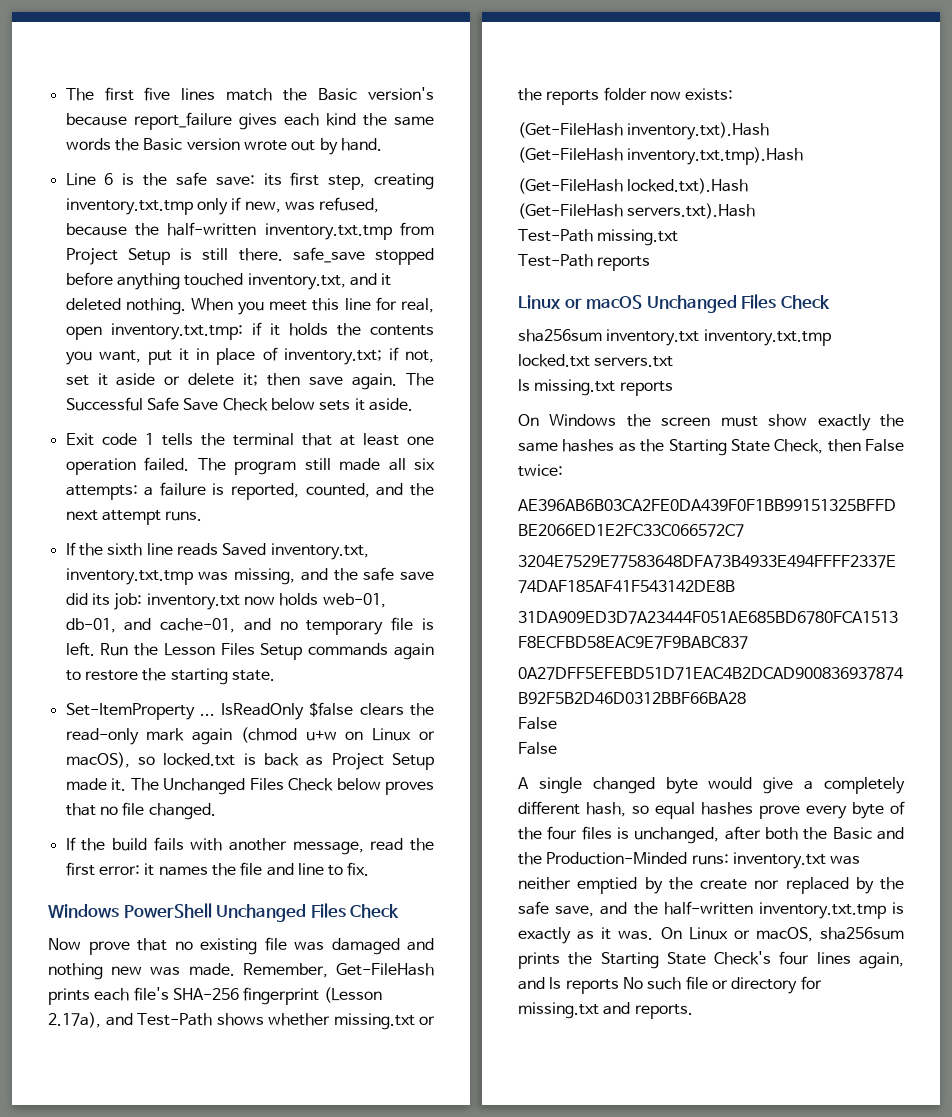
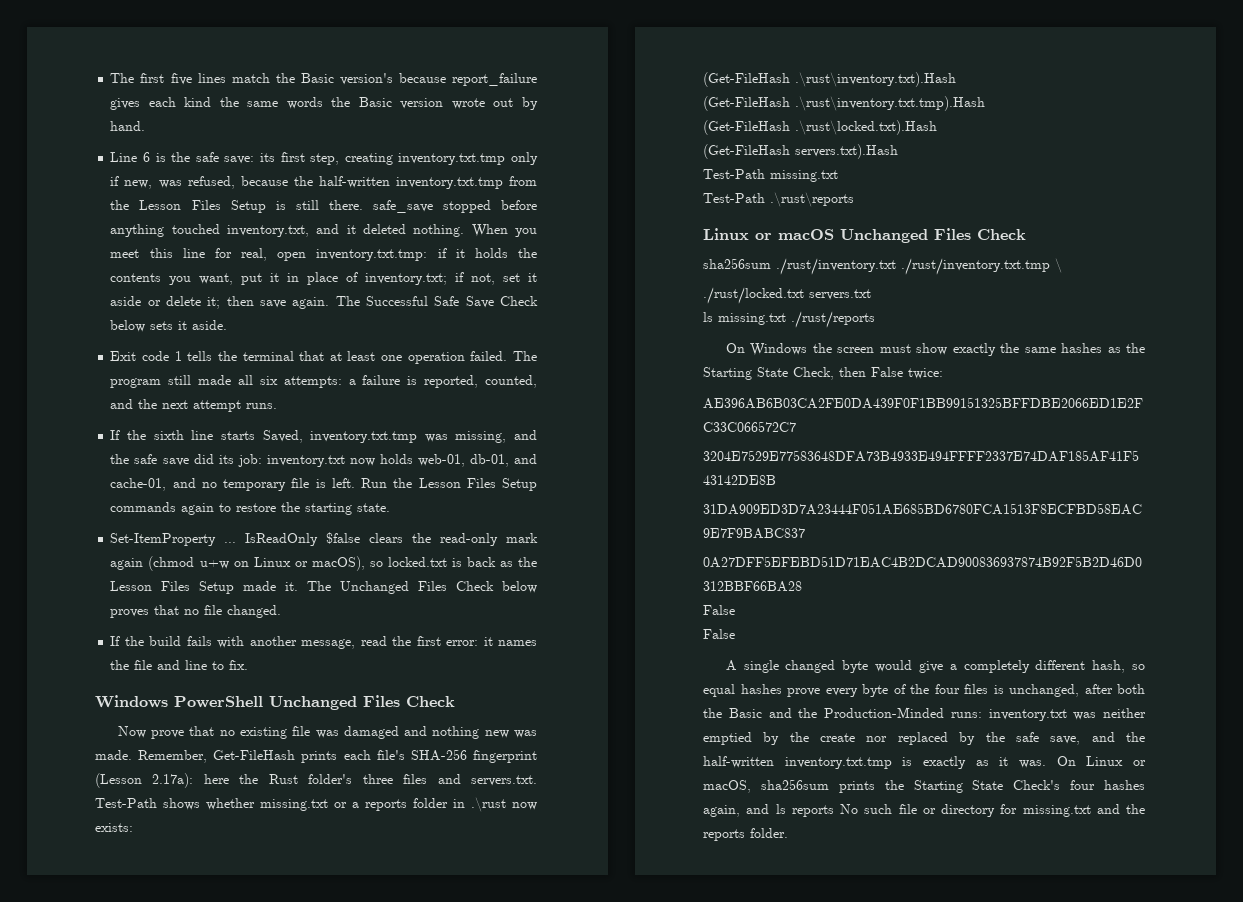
- Line 6 is the safe save: its first step, creating inventory.txt.tmp only if new, was refused, because the half-written inventory.txt.tmp from Project Setup is still there. safe_save stopped before anything touched inventory.txt, and it deleted nothing.
+ Line 6 is the safe save: its first step, creating inventory.txt.tmp only if new, was refused, because the half-written inventory.txt.tmp from the Lesson Files Setup is still there. safe_save stopped before anything touched inventory.txt, and it deleted nothing.
- If the sixth line reads Saved inventory.txt, inventory.txt.tmp was missing, and the safe save did its job: inventory.txt now holds web-01, db-01, and cache-01, and no temporary file is left.
+ If the sixth line starts Saved, inventory.txt.tmp was missing, and the safe save did its job: inventory.txt now holds web-01, db-01, and cache-01, and no temporary file is left.
- IsReadOnly $false clears the read-only mark again (chmod u+w on Linux or macOS), so locked.txt is back as Project Setup made it.
+ IsReadOnly $false clears the read-only mark again (chmod u+w on Linux or macOS), so locked.txt is back as the Lesson Files Setup made it.
- Remember, Get-FileHash prints each file's SHA-256 fingerprint (Lesson 2.17a), and Test-Path shows whether missing.txt or the reports folder now exists:
+ Remember, Get-FileHash prints each file's SHA-256 fingerprint (Lesson 2.17a): here the Rust folder's three files and servers.txt. Test-Path shows whether missing.txt or a reports folder in .\rust now exists:
- (Get-FileHash inventory.txt).Hash
- (Get-FileHash inventory.txt.tmp).Hash
- (Get-FileHash locked.txt).Hash
+ (Get-FileHash .\rust\inventory.txt).Hash
+ (Get-FileHash .\rust\inventory.txt.tmp).Hash
+ (Get-FileHash .\rust\locked.txt).Hash
- Test-Path reports
+ Test-Path .\rust\reports
- sha256sum inventory.txt inventory.txt.tmp locked.txt servers.txt
+ sha256sum ./rust/inventory.txt ./rust/inventory.txt.tmp \
+ ./rust/locked.txt servers.txt
- ls missing.txt reports
+ ls missing.txt ./rust/reports
- On Linux or macOS, sha256sum prints the Starting State Check's four lines again, and ls reports No such file or directory for missing.txt and reports.
+ On Linux or macOS, sha256sum prints the Starting State Check's four hashes again, and ls reports No such file or directory for missing.txt and the reports folder.

